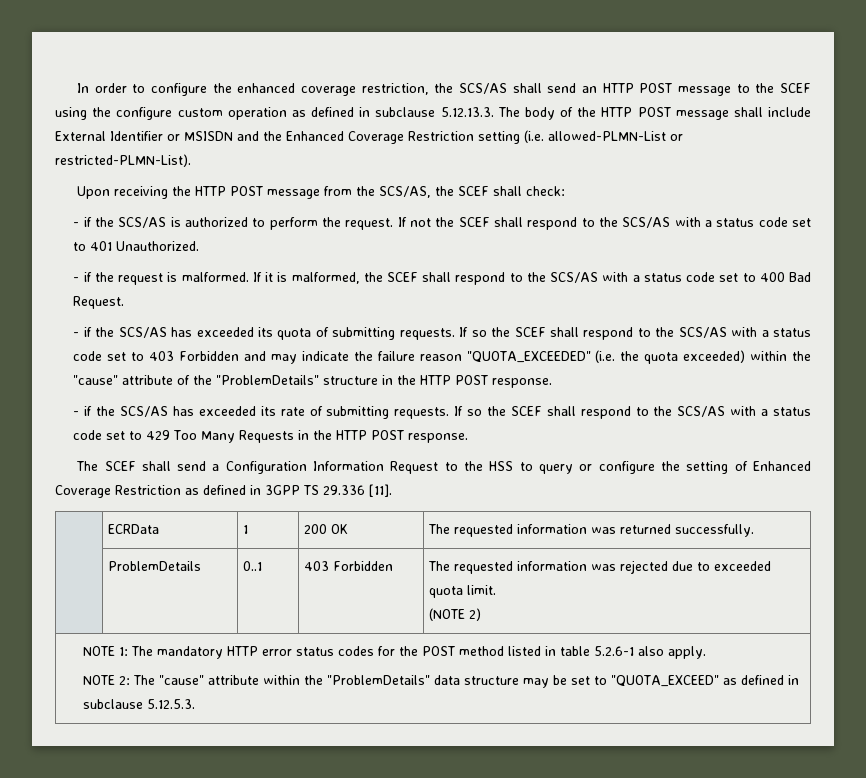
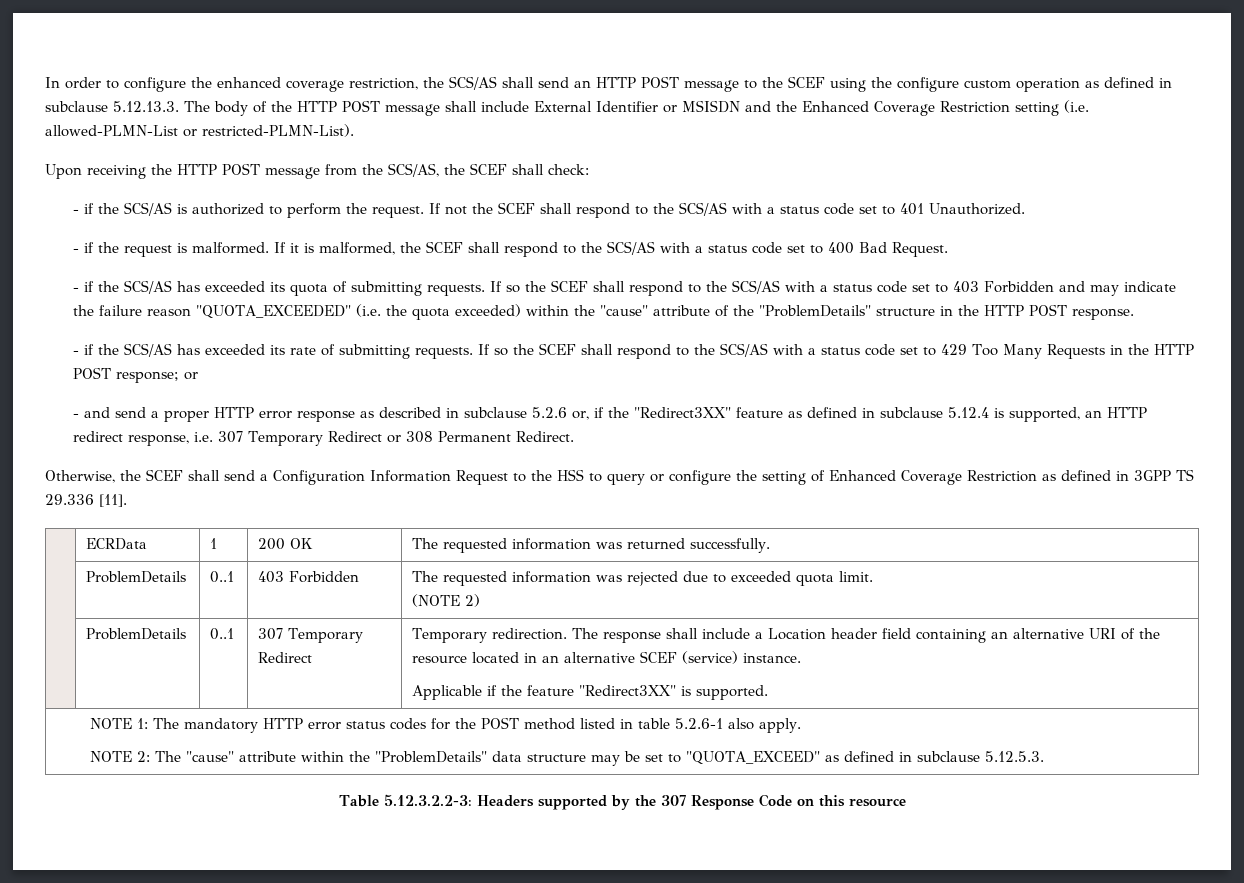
- If so the SCEF shall respond to the SCS/AS with a status code set to 429 Too Many Requests in the HTTP POST response.
- The SCEF shall send a Configuration Information Request to the HSS to query or configure the setting of Enhanced Coverage Restriction as defined in 3GPP TS 29.336 [11].
+ If so the SCEF shall respond to the SCS/AS with a status code set to 429 Too Many Requests in the HTTP POST response; or
+ - and send a proper HTTP error response as described in subclause 5.2.6 or, if the "Redirect3XX" feature as defined in subclause 5.12.4 is supported, an HTTP redirect response, i.e. 307 Temporary Redirect or 308 Permanent Redirect.
+ Otherwise, the SCEF shall send a Configuration Information Request to the HSS to query or configure the setting of Enhanced Coverage Restriction as defined in 3GPP TS 29.336 [11].
+ | ProblemDetails | 0..1 | 307 Temporary Redirect | Temporary redirection. The response shall include a Location header field containing an alternative URI of the resource located in an alternative SCEF (service) instance.
+ Applicable if the feature "Redirect3XX" is supported.
+ Table 5.12.3.2.2-3: Headers supported by the 307 Response Code on this resource

